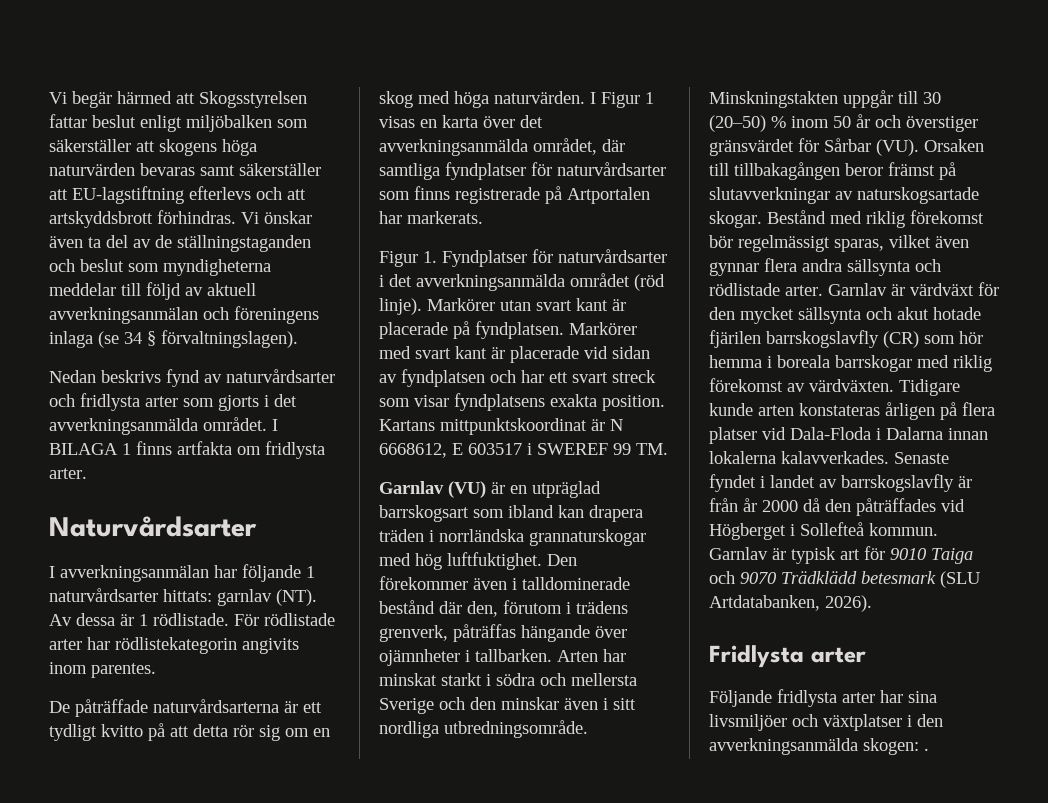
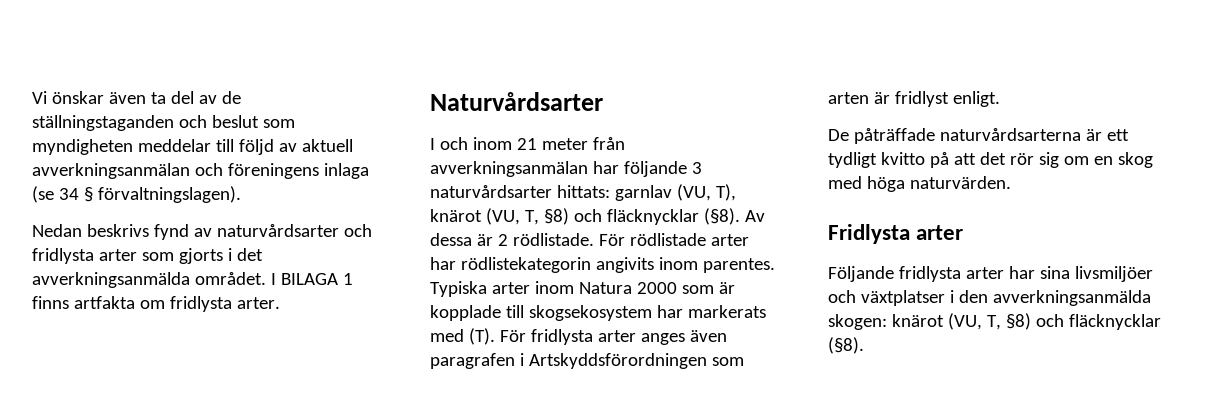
- Vi begär härmed att Skogsstyrelsen fattar beslut enligt miljöbalken som säkerställer att skogens höga naturvärden bevaras samt säkerställer att EU-lagstiftning efterlevs och att artskyddsbrott förhindras. Vi önskar även ta del av de ställningstaganden och beslut som myndigheterna meddelar till följd av aktuell avverkningsanmälan och föreningens inlaga (se 34 § förvaltningslagen).
+ Vi önskar även ta del av de ställningstaganden och beslut som myndigheten meddelar till följd av aktuell avverkningsanmälan och föreningens inlaga (se 34 § förvaltningslagen).
- I avverkningsanmälan har följande 1 naturvårdsarter hittats: garnlav (NT). Av dessa är 1 rödlistade.
+ I och inom 21 meter från avverkningsanmälan har följande 3 naturvårdsarter hittats: garnlav (VU, T), knärot (VU, T, §8) och fläcknycklar (§8). Av dessa är 2 rödlistade.
+ Typiska arter inom Natura 2000 som är kopplade till skogsekosystem har markerats med (T). För fridlysta arter anges även paragrafen i Artskyddsförordningen som arten är fridlyst enligt.
- De påträffade naturvårdsarterna är ett tydligt kvitto på att detta rör sig om en skog med höga naturvärden. I Figur 1 visas en karta över det avverkningsanmälda området, där samtliga fyndplatser för naturvårdsarter som finns registrerade på Artportalen har markerats.
- Figur 1. Fyndplatser för naturvårdsarter i det avverkningsanmälda området (röd linje). Markörer utan svart kant är placerade på fyndplatsen. Markörer med svart kant är placerade vid sidan av fyndplatsen och har ett svart streck som visar fyndplatsens exakta position. Kartans mittpunktskoordinat är N 6668612, E 603517 i SWEREF 99 TM.
- Garnlav (VU) är en utpräglad barrskogsart som ibland kan drapera träden i norrländska grannaturskogar med hög luftfuktighet. Den förekommer även i talldominerade bestånd där den, förutom i trädens grenverk, påträffas hängande över ojämnheter i tallbarken. Arten har minskat starkt i södra och mellersta Sverige och den minskar även i sitt nordliga utbredningsområde. Minskningstakten uppgår till 30 (20–50) % inom 50 år och överstiger gränsvärdet för Sårbar (VU). Orsaken till tillbakagången beror främst på slutavverkningar av naturskogsartade skogar. Bestånd med riklig förekomst bör regelmässigt sparas, vilket även gynnar flera andra sällsynta och rödlistade arter. Garnlav är värdväxt för den mycket sällsynta och akut hotade fjärilen barrskogslavfly (CR) som hör hemma i boreala barrskogar med riklig förekomst av värdväxten. Tidigare kunde arten konstateras årligen på flera platser vid Dala-Floda i Dalarna innan lokalerna kalavverkades. Senaste fyndet i landet av barrskogslavfly är från år 2000 då den påträffades vid Högberget i Sollefteå kommun. Garnlav är typisk art för 9010 Taiga och 9070 Trädklädd betesmark (SLU Artdatabanken, 2026).
+ De påträffade naturvårdsarterna är ett tydligt kvitto på att det rör sig om en skog med höga naturvärden.
- Följande fridlysta arter har sina livsmiljöer och växtplatser i den avverkningsanmälda skogen: .
+ Följande fridlysta arter har sina livsmiljöer och växtplatser i den avverkningsanmälda skogen: knärot (VU, T, §8) och fläcknycklar (§8).

